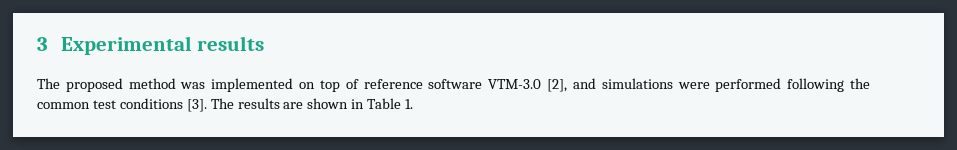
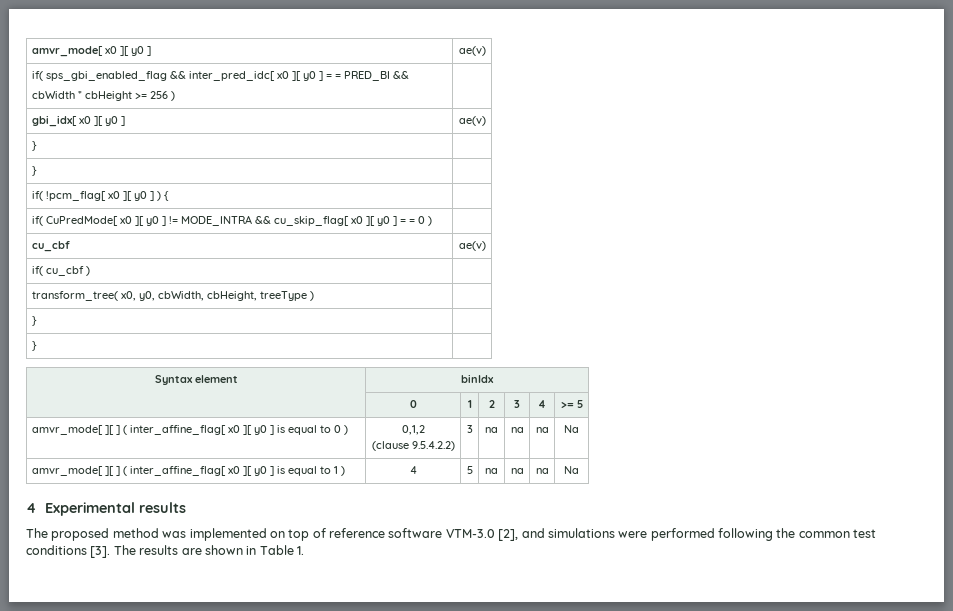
- 3 Experimental results
+ amvr_mode[ x0 ][ y0 ] | ae(v)
+ if( sps_gbi_enabled_flag && inter_pred_idc[ x0 ][ y0 ] = = PRED_BI &&
+ cbWidth * cbHeight >= 256 ) |
+ gbi_idx[ x0 ][ y0 ] | ae(v)
+ } |
+ } |
+ if( !pcm_flag[ x0 ][ y0 ] ) { |
+ if( CuPredMode[ x0 ][ y0 ] != MODE_INTRA && cu_skip_flag[ x0 ][ y0 ] = = 0 ) |
+ cu_cbf | ae(v)
+ if( cu_cbf ) |
+ transform_tree( x0, y0, cbWidth, cbHeight, treeType ) |
+ } |
+ } |
+ Syntax element | binIdx
+ | 0 | 1 | 2 | 3 | 4 | >= 5
+ amvr_mode[ ][ ] ( inter_affine_flag[ x0 ][ y0 ] is equal to 0 ) | 0,1,2
+ (clause 9.5.4.2.2) | 3 | na | na | na | Na
+ amvr_mode[ ][ ] ( inter_affine_flag[ x0 ][ y0 ] is equal to 1 ) | 4 | 5 | na | na | na | Na
+ 4 Experimental results

